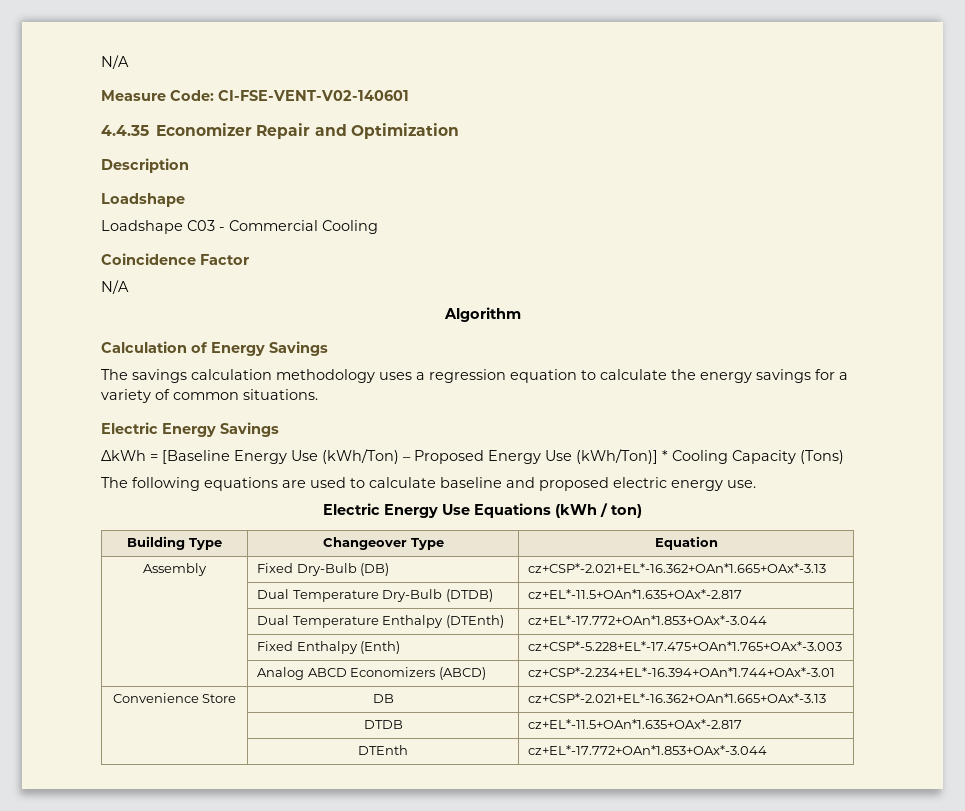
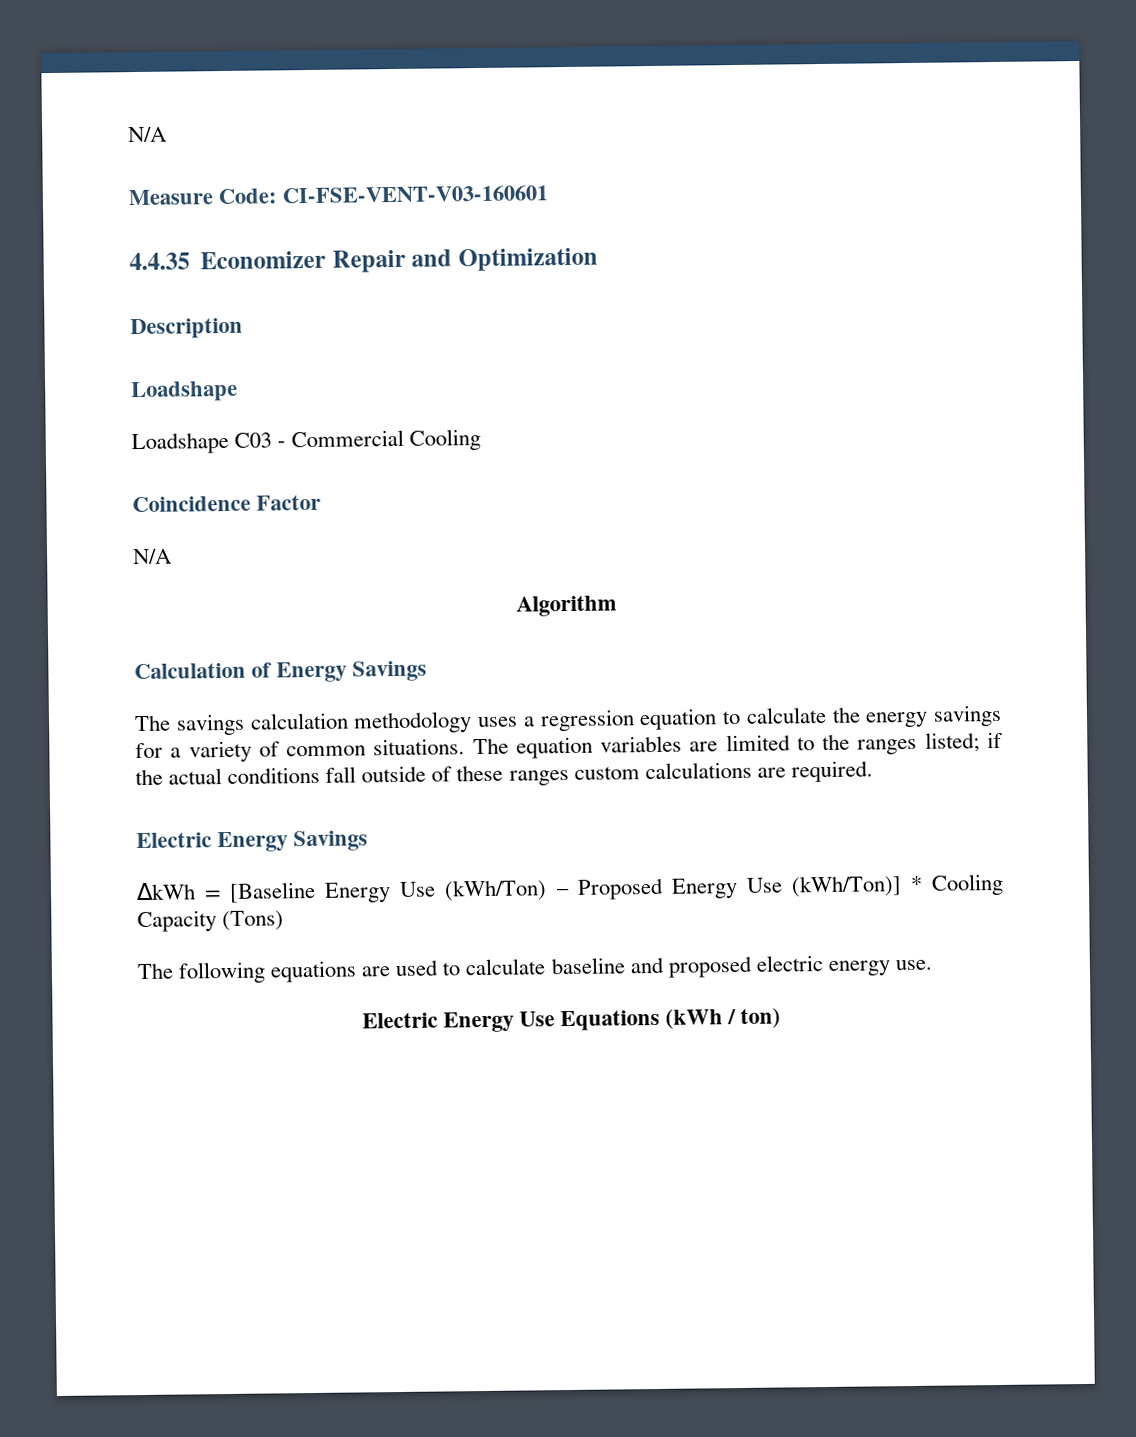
- Measure Code: CI-FSE-VENT-V02-140601
+ Measure Code: CI-FSE-VENT-V03-160601
+ The equation variables are limited to the ranges listed; if the actual conditions fall outside of these ranges custom calculations are required.
- Building Type | Changeover Type | Equation
- Assembly | Fixed Dry-Bulb (DB) | cz+CSP*-2.021+EL*-16.362+OAn*1.665+OAx*-3.13
- | Dual Temperature Dry-Bulb (DTDB) | cz+EL*-11.5+OAn*1.635+OAx*-2.817
- | Dual Temperature Enthalpy (DTEnth) | cz+EL*-17.772+OAn*1.853+OAx*-3.044
- | Fixed Enthalpy (Enth) | cz+CSP*-5.228+EL*-17.475+OAn*1.765+OAx*-3.003
- | Analog ABCD Economizers (ABCD) | cz+CSP*-2.234+EL*-16.394+OAn*1.744+OAx*-3.01
- Convenience Store | DB | cz+CSP*-2.021+EL*-16.362+OAn*1.665+OAx*-3.13
- | DTDB | cz+EL*-11.5+OAn*1.635+OAx*-2.817
- | DTEnth | cz+EL*-17.772+OAn*1.853+OAx*-3.044

